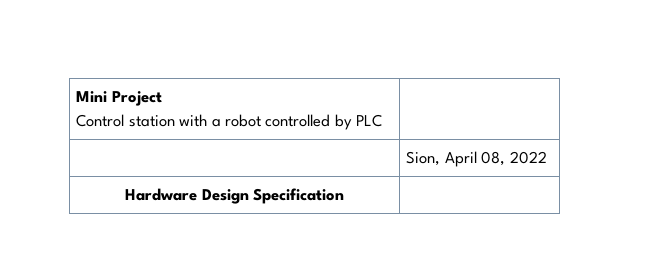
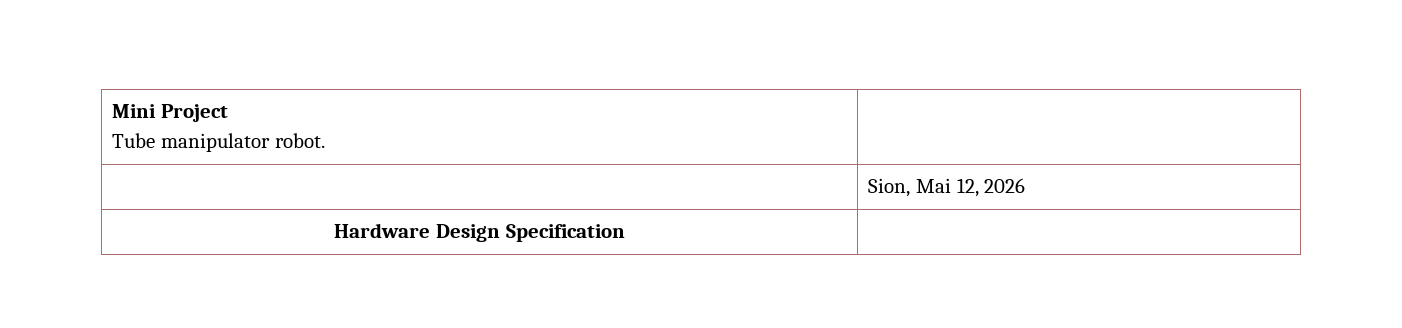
  Mini Project
- Control station with a robot controlled by PLC |
- | Sion, April 08, 2022
+ Tube manipulator robot. |
+ | Sion, Mai 12, 2026

